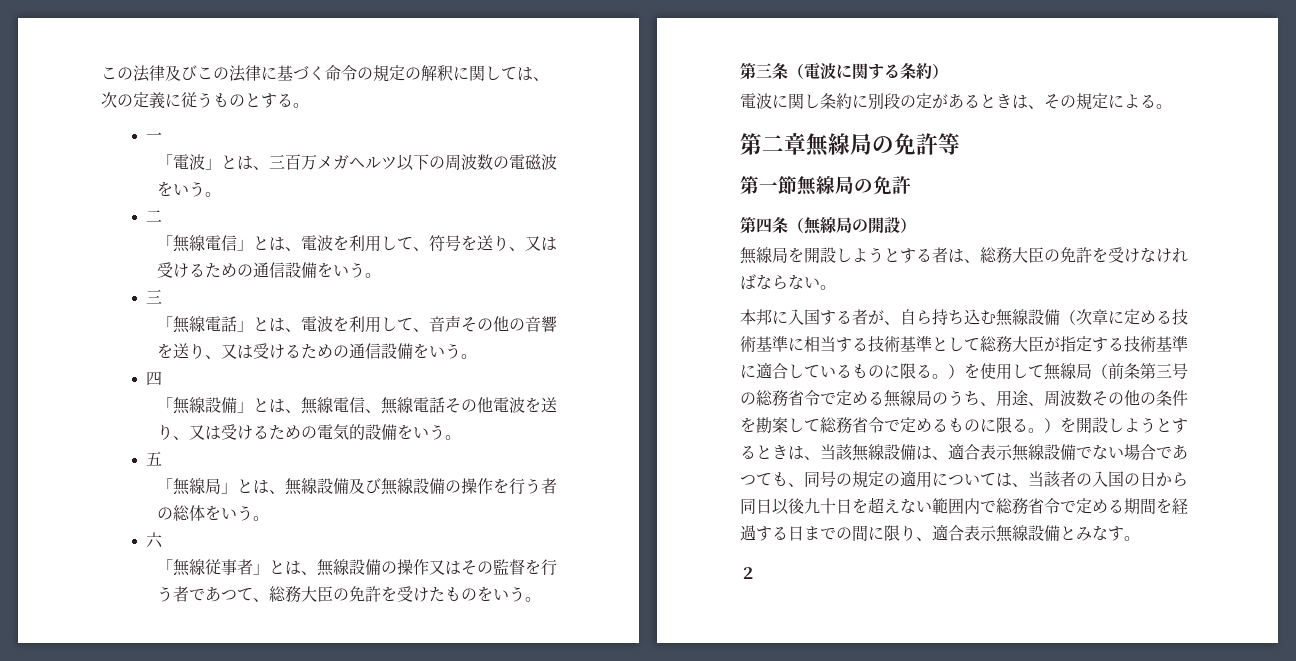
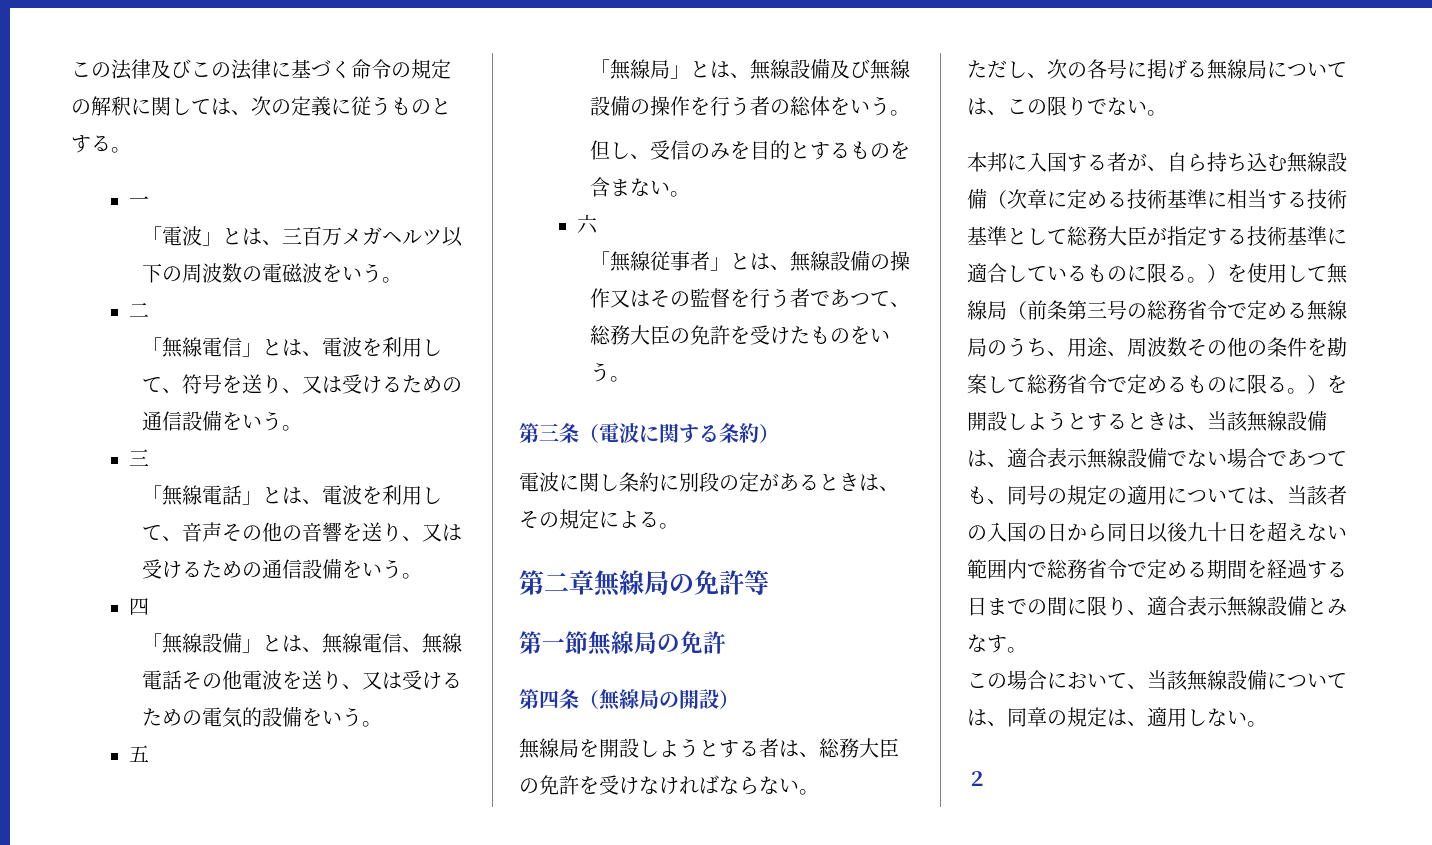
+ 但し、受信のみを目的とするものを含まない。
+ ただし、次の各号に掲げる無線局については、この限りでない。
+ この場合において、当該無線設備については、同章の規定は、適用しない。

